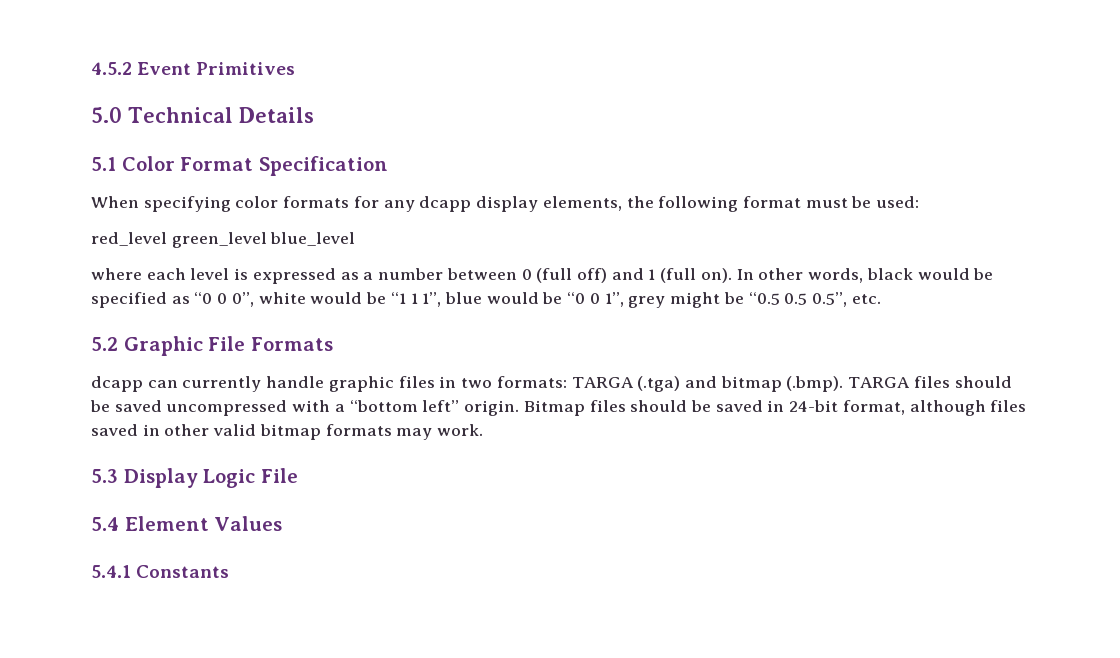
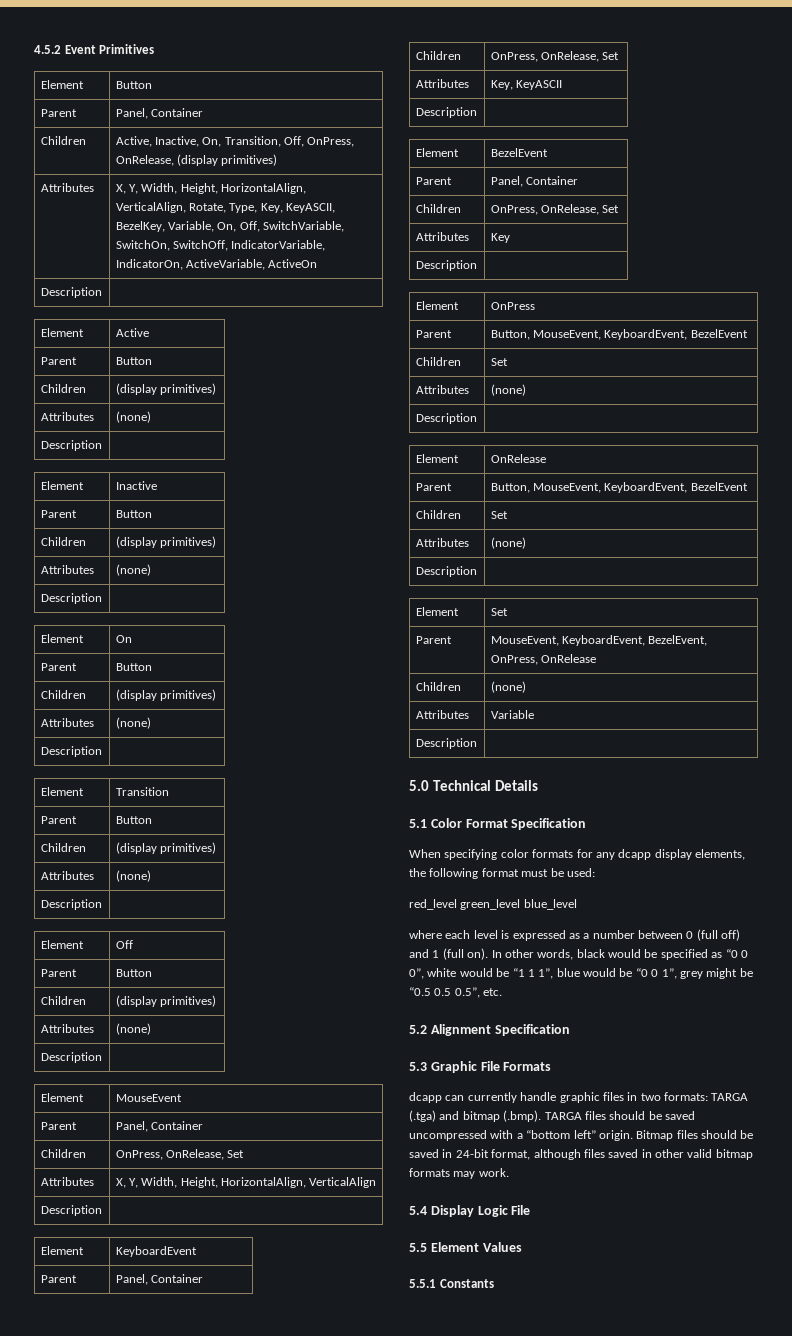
+ Element | Button
+ Parent | Panel, Container
+ Children | Active, Inactive, On, Transition, Off, OnPress, OnRelease, (display primitives)
+ Attributes | X, Y, Width, Height, HorizontalAlign, VerticalAlign, Rotate, Type, Key, KeyASCII, BezelKey, Variable, On, Off, SwitchVariable, SwitchOn, SwitchOff, IndicatorVariable, IndicatorOn, ActiveVariable, ActiveOn
+ Description |
+ Element | Active
+ Parent | Button
+ Children | (display primitives)
+ Attributes | (none)
+ Description |
+ Element | Inactive
+ Parent | Button
+ Children | (display primitives)
+ Attributes | (none)
+ Description |
+ Element | On
+ Parent | Button
+ Children | (display primitives)
+ Attributes | (none)
+ Description |
+ Element | Transition
+ Parent | Button
+ Children | (display primitives)
+ Attributes | (none)
+ Description |
+ Element | Off
+ Parent | Button
+ Children | (display primitives)
+ Attributes | (none)
+ Description |
+ Element | MouseEvent
+ Parent | Panel, Container
+ Children | OnPress, OnRelease, Set
+ Attributes | X, Y, Width, Height, HorizontalAlign, VerticalAlign
+ Description |
+ Element | KeyboardEvent
+ Parent | Panel, Container
+ Children | OnPress, OnRelease, Set
+ Attributes | Key, KeyASCII
+ Description |
+ Element | BezelEvent
+ Parent | Panel, Container
+ Children | OnPress, OnRelease, Set
+ Attributes | Key
+ Description |
+ Element | OnPress
+ Parent | Button, MouseEvent, KeyboardEvent, BezelEvent
+ Children | Set
+ Attributes | (none)
+ Description |
+ Element | OnRelease
+ Parent | Button, MouseEvent, KeyboardEvent, BezelEvent
+ Children | Set
+ Attributes | (none)
+ Description |
+ Element | Set
+ Parent | MouseEvent, KeyboardEvent, BezelEvent, OnPress, OnRelease
+ Children | (none)
+ Attributes | Variable
+ Description |
- 5.2 Graphic File Formats
+ 5.2 Alignment Specification
+ 5.3 Graphic File Formats
- 5.3 Display Logic File
+ 5.4 Display Logic File
- 5.4 Element Values
+ 5.5 Element Values
- 5.4.1 Constants
+ 5.5.1 Constants

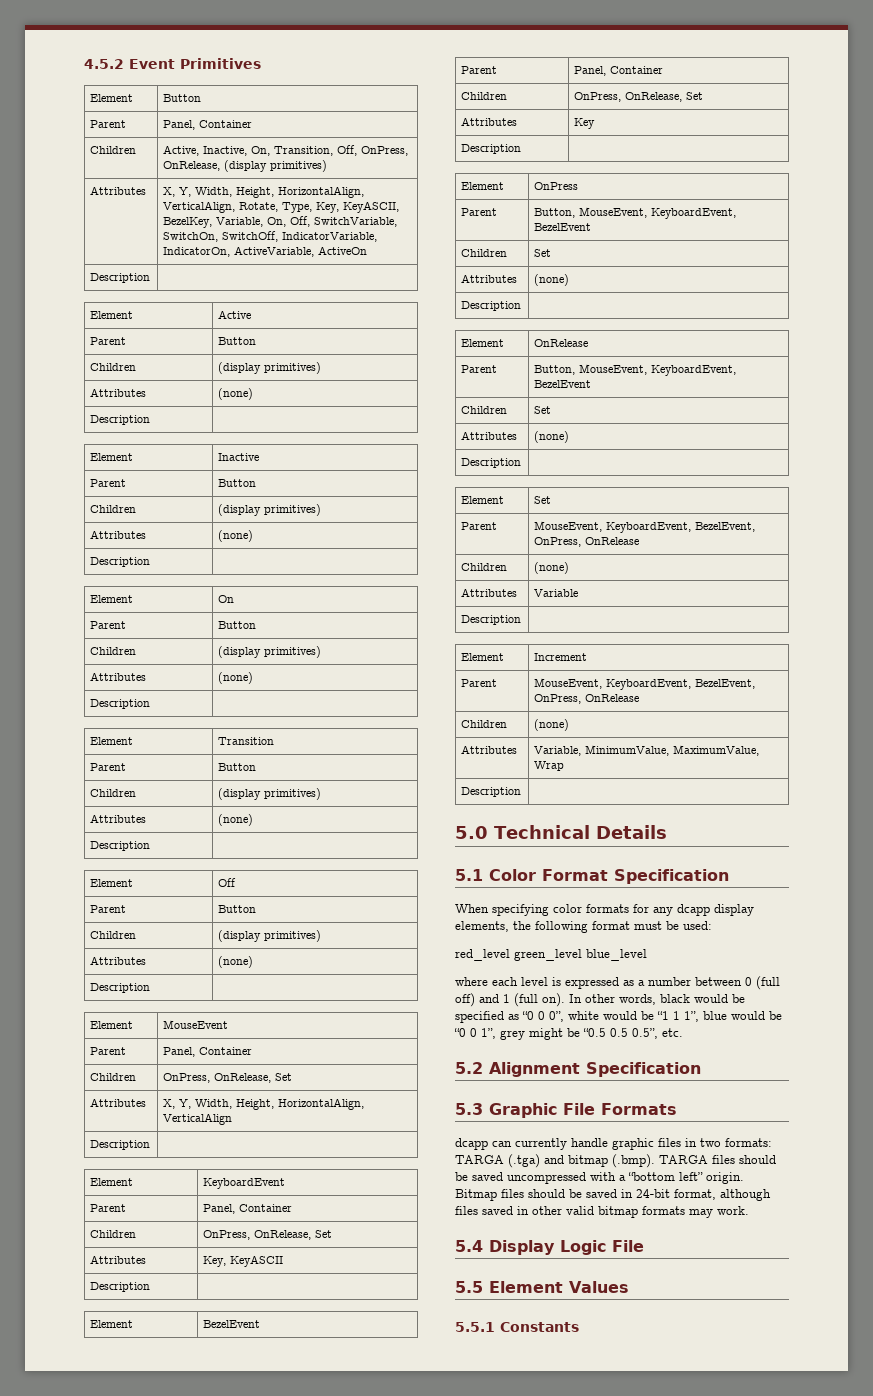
+ Element | Increment
+ Parent | MouseEvent, KeyboardEvent, BezelEvent, OnPress, OnRelease
+ Children | (none)
+ Attributes | Variable, MinimumValue, MaximumValue, Wrap
+ Description |

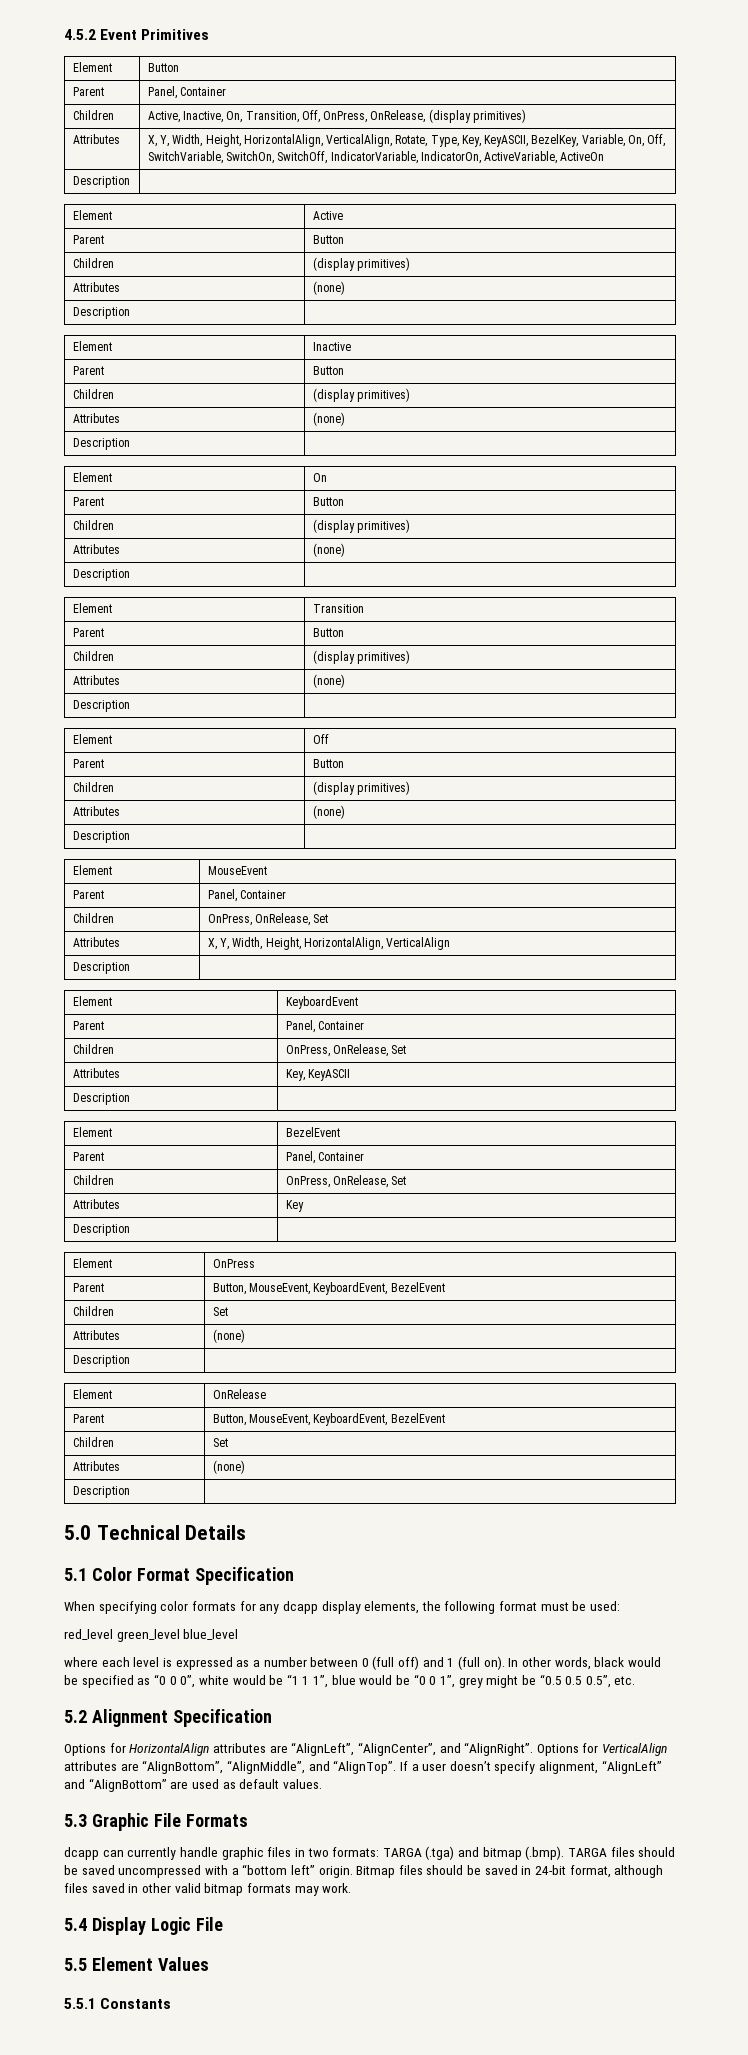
- Element | Set
- Parent | MouseEvent, KeyboardEvent, BezelEvent, OnPress, OnRelease
- Children | (none)
- Attributes | Variable
- Description |
- Element | Increment
- Parent | MouseEvent, KeyboardEvent, BezelEvent, OnPress, OnRelease
- Children | (none)
- Attributes | Variable, MinimumValue, MaximumValue, Wrap
- Description |
+ Options for HorizontalAlign attributes are “AlignLeft”, “AlignCenter”, and “AlignRight”. Options for VerticalAlign attributes are “AlignBottom”, “AlignMiddle”, and “AlignTop”. If a user doesn’t specify alignment, “AlignLeft” and “AlignBottom” are used as default values.

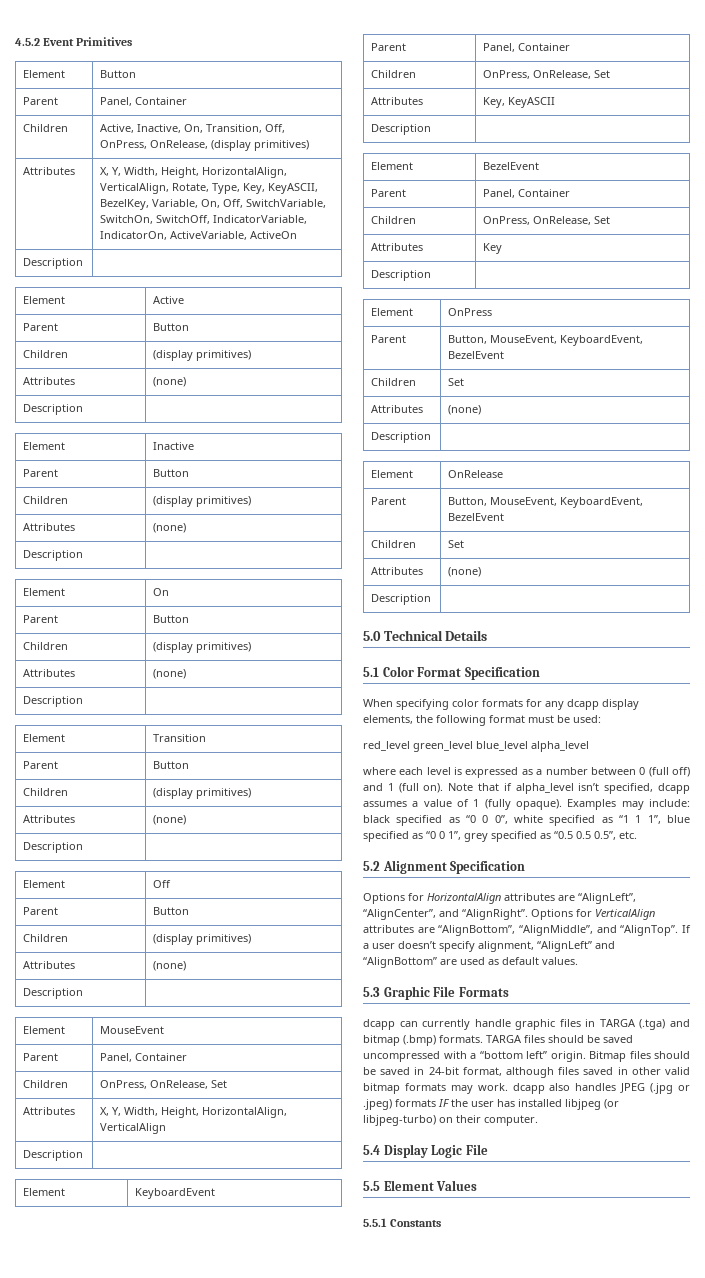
- red_level green_level blue_level
+ red_level green_level blue_level alpha_level
- In other words, black would be specified as “0 0 0”, white would be “1 1 1”, blue would be “0 0 1”, grey might be “0.5 0.5 0.5”, etc.
+ Note that if alpha_level isn’t specified, dcapp assumes a value of 1 (fully opaque). Examples may include: black specified as “0 0 0”, white specified as “1 1 1”, blue specified as “0 0 1”, grey specified as “0.5 0.5 0.5”, etc.
- dcapp can currently handle graphic files in two formats: TARGA (.tga) and bitmap (.bmp). TARGA files should be saved uncompressed with a “bottom left” origin.
+ dcapp can currently handle graphic files in TARGA (.tga) and bitmap (.bmp) formats. TARGA files should be saved uncompressed with a “bottom left” origin.
- Bitmap files should be saved in 24-bit format, although files saved in other valid bitmap formats may work.
+ Bitmap files should be saved in 24-bit format, although files saved in other valid bitmap formats may work. dcapp also handles JPEG (.jpg or .jpeg) formats IF the user has installed libjpeg (or libjpeg-turbo) on their computer.

